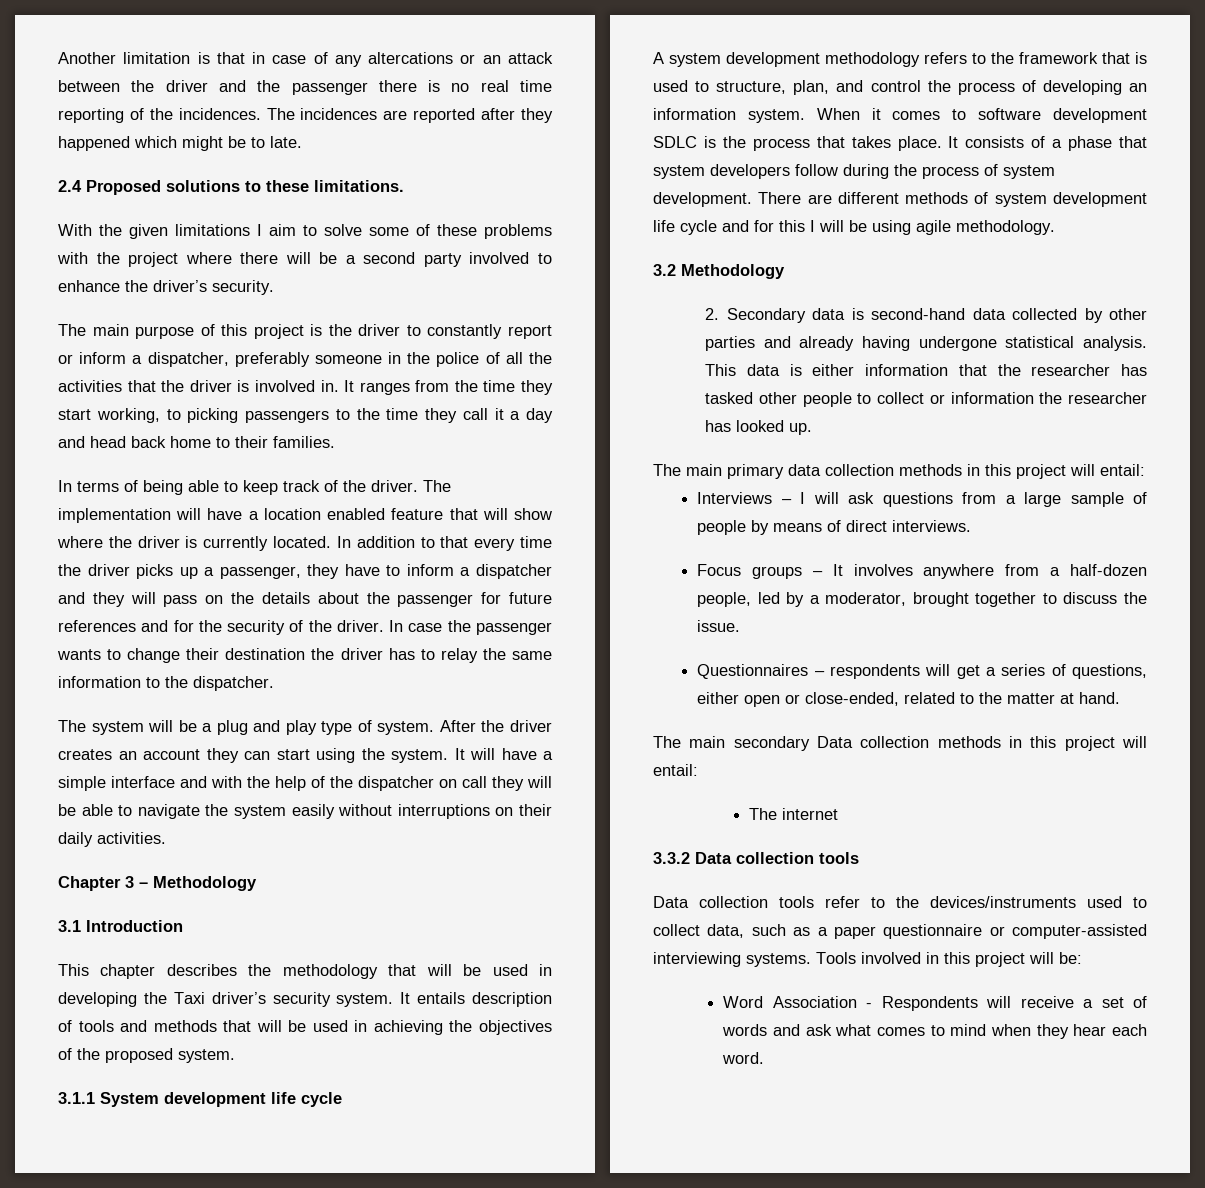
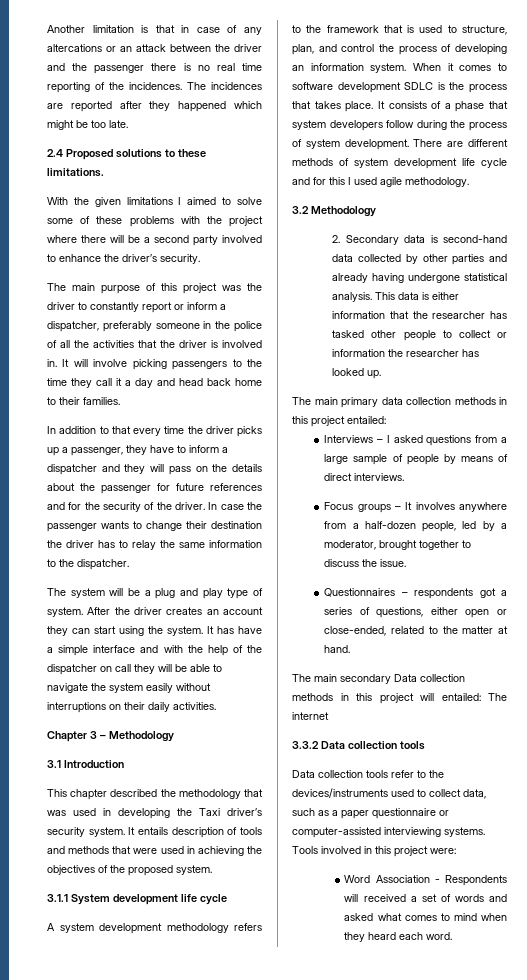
- The incidences are reported after they happened which might be to late.
+ The incidences are reported after they happened which might be too late.
- With the given limitations I aim to solve some of these problems with the project where there will be a second party involved to enhance the driver’s security.
+ With the given limitations I aimed to solve some of these problems with the project where there will be a second party involved to enhance the driver’s security.
- The main purpose of this project is the driver to constantly report or inform a dispatcher, preferably someone in the police of all the activities that the driver is involved in.
+ The main purpose of this project was the driver to constantly report or inform a dispatcher, preferably someone in the police of all the activities that the driver is involved in.
- It ranges from the time they start working, to picking passengers to the time they call it a day and head back home to their families.
+ It will involve picking passengers to the time they call it a day and head back home to their families.
- In terms of being able to keep track of the driver. The implementation will have a location enabled feature that will show where the driver is currently located. In addition to that every time the driver picks up a passenger, they have to inform a dispatcher and they will pass on the details about the passenger for future references and for the security of the driver.
+ In addition to that every time the driver picks up a passenger, they have to inform a dispatcher and they will pass on the details about the passenger for future references and for the security of the driver.
- It will have a simple interface and with the help of the dispatcher on call they will be able to navigate the system easily without interruptions on their daily activities.
+ It has have a simple interface and with the help of the dispatcher on call they will be able to navigate the system easily without interruptions on their daily activities.
- This chapter describes the methodology that will be used in developing the Taxi driver’s security system.
+ This chapter described the methodology that was used in developing the Taxi driver’s security system.
- It entails description of tools and methods that will be used in achieving the objectives of the proposed system.
+ It entails description of tools and methods that were used in achieving the objectives of the proposed system.
- There are different methods of system development life cycle and for this I will be using agile methodology.
+ There are different methods of system development life cycle and for this I used agile methodology.
- The main primary data collection methods in this project will entail:
+ The main primary data collection methods in this project entailed:
- Interviews – I will ask questions from a large sample of people by means of direct interviews.
+ Interviews – I asked questions from a large sample of people by means of direct interviews.
- Questionnaires – respondents will get a series of questions, either open or close-ended, related to the matter at hand.
+ Questionnaires – respondents got a series of questions, either open or close-ended, related to the matter at hand.
- The main secondary Data collection methods in this project will entail:
- The internet
+ The main secondary Data collection methods in this project will entailed: The internet
- Tools involved in this project will be:
+ Tools involved in this project were:
- Word Association - Respondents will receive a set of words and ask what comes to mind when they hear each word.
+ Word Association - Respondents will received a set of words and asked what comes to mind when they heard each word.

